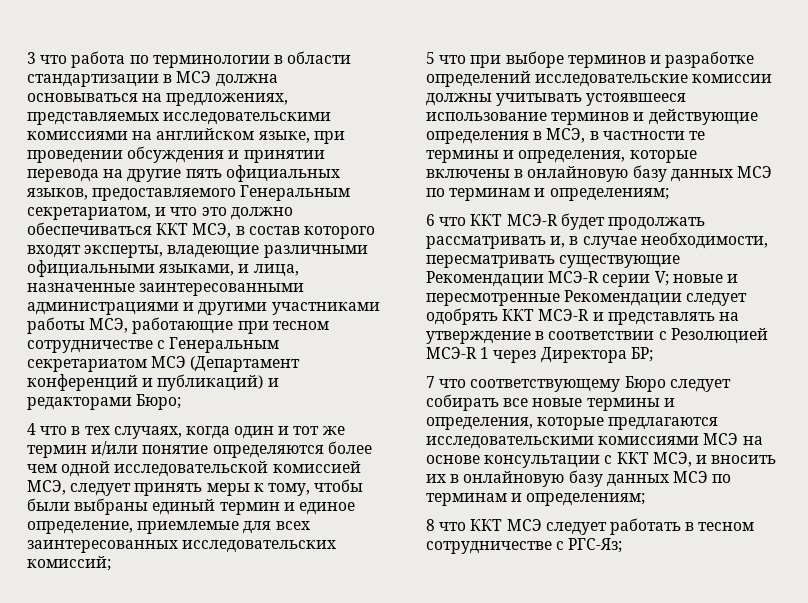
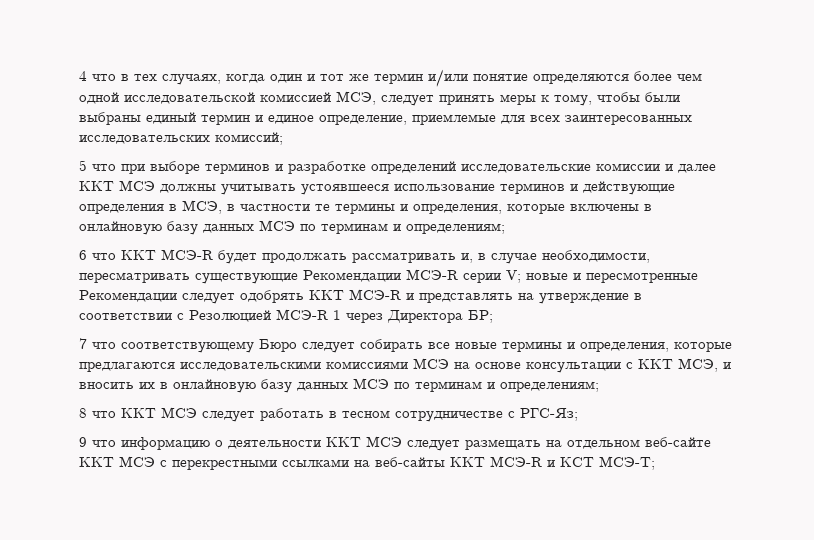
- 3 что работа по терминологии в области стандартизации в МСЭ должна основываться на предложениях, представляемых исследовательскими комиссиями на английском языке, при проведении обсуждения и принятии перевода на другие пять официальных языков, предоставляемого Генеральным секретариатом, и что это должно обеспечиваться ККТ МСЭ, в состав которого входят эксперты, владеющие различными официальными языками, и лица, назначенные заинтересованными администрациями и другими участниками работы МСЭ, работающие при тесном сотрудничестве с Генеральным секретариатом МСЭ (Департамент конференций и публикаций) и редакторами Бюро;
- 5 что при выборе терминов и разработке определений исследовательские комиссии должны учитывать устоявшееся использование терминов и действующие определения в МСЭ, в частности те термины и определения, которые включены в онлайновую базу данных МСЭ по терминам и определениям;
+ 5 что при выборе терминов и разработке определений исследовательские комиссии и далее ККТ МСЭ должны учитывать устоявшееся использование терминов и действующие определения в МСЭ, в частности те термины и определения, которые включены в онлайновую базу данных МСЭ по терминам и определениям;
+ 9 что информацию о деятельности ККТ МСЭ следует размещать на отдельном веб-сайте ККТ МСЭ с перекрестными ссылками на веб-сайты ККТ МСЭ-R и КСТ МСЭ-Т;

